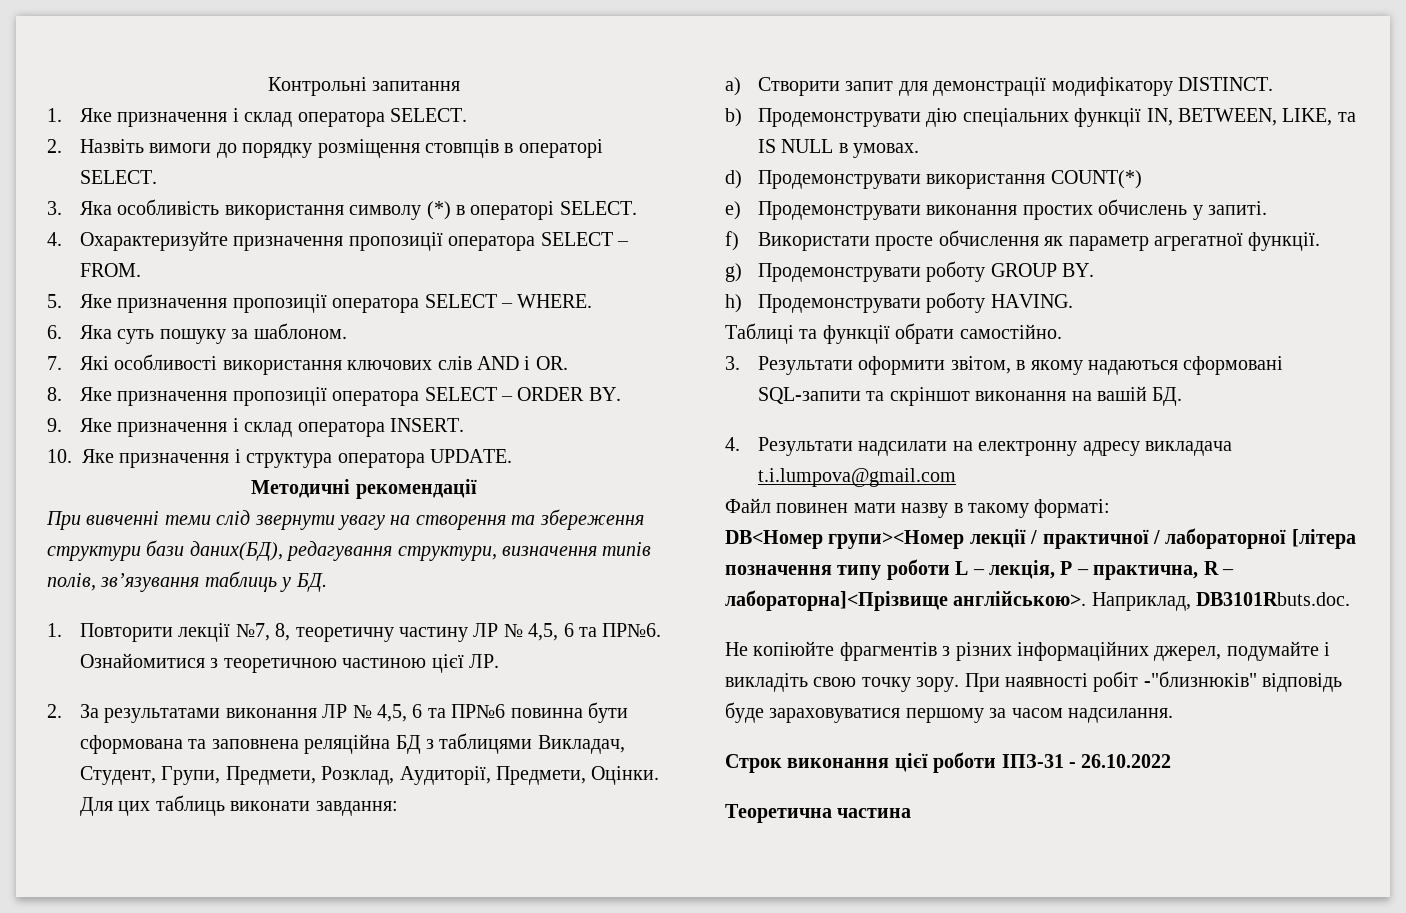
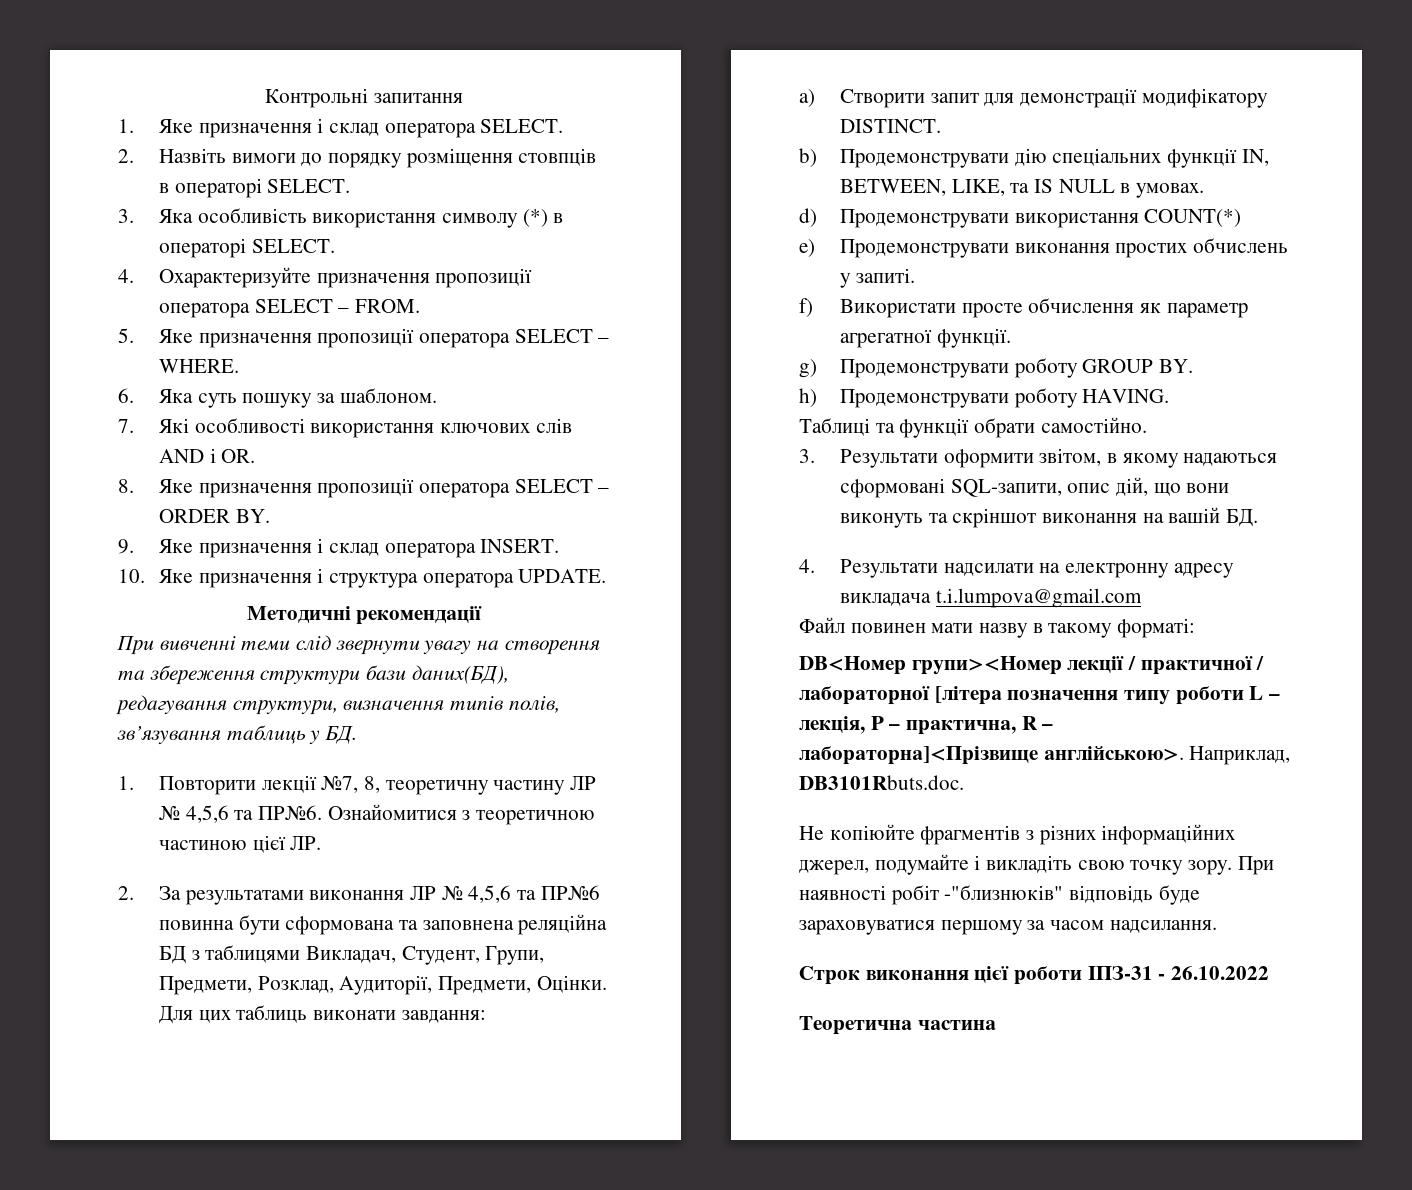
- 1. Повторити лекції №7, 8, теоретичну частину ЛР № 4,5, 6 та ПР№6.
+ 1. Повторити лекції №7, 8, теоретичну частину ЛР № 4,5,6 та ПР№6.
- 2. За результатами виконання ЛР № 4,5, 6 та ПР№6 повинна бути сформована та заповнена реляційна БД з таблицями Викладач, Студент, Групи, Предмети, Розклад, Аудиторії, Предмети, Оцінки.
+ 2. За результатами виконання ЛР № 4,5,6 та ПР№6 повинна бути сформована та заповнена реляційна БД з таблицями Викладач, Студент, Групи, Предмети, Розклад, Аудиторії, Предмети, Оцінки.
- 3. Результати оформити звітом, в якому надаються сформовані SQL-запити та скріншот виконання на вашій БД.
+ 3. Результати оформити звітом, в якому надаються сформовані SQL-запити, опис дій, що вони виконуть та скріншот виконання на вашій БД.

